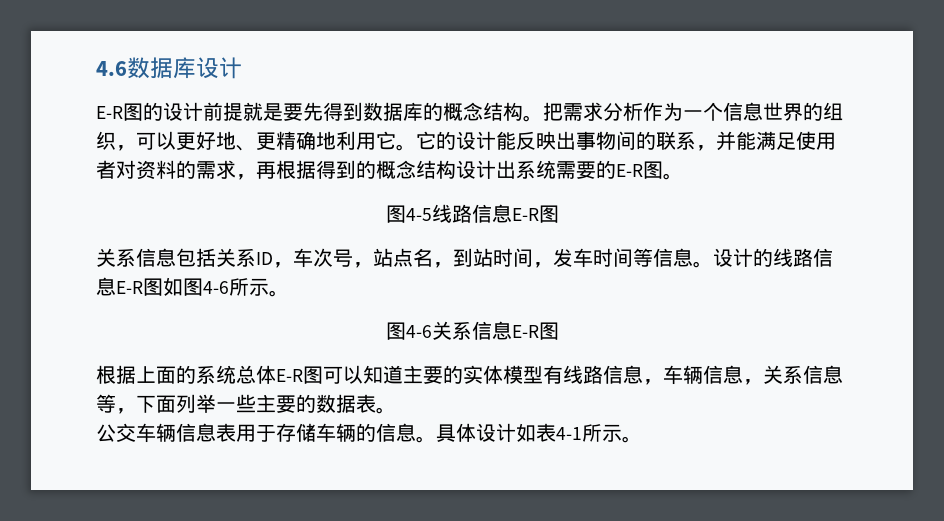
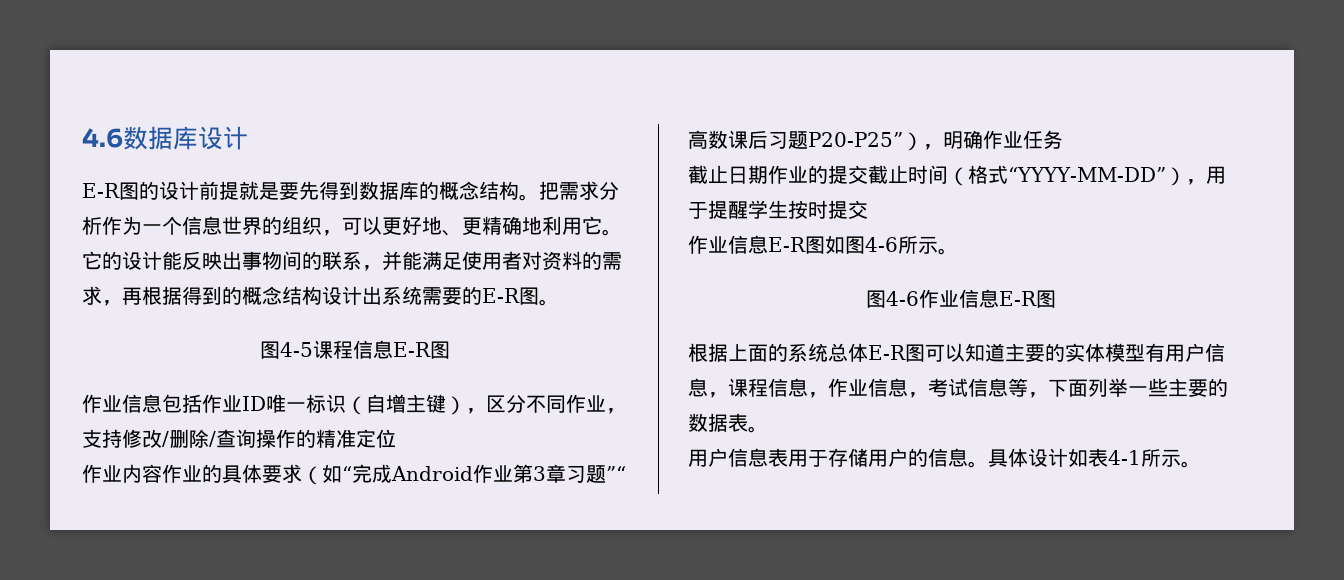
- 图4-5线路信息E-R图
- 关系信息包括关系ID，车次号，站点名，到站时间，发车时间等信息。设计的线路信息E-R图如图4-6所示。
+ 图4-5课程信息E-R图
+ 作业信息包括作业ID唯一标识（自增主键），区分不同作业，支持修改/删除/查询操作的精准定位
+ 作业内容作业的具体要求（如“完成Android作业第3章习题”“高数课后习题P20-P25”），明确作业任务
+ 截止日期作业的提交截止时间（格式“YYYY-MM-DD”），用于提醒学生按时提交
+ 作业信息E-R图如图4-6所示。
- 图4-6关系信息E-R图
+ 图4-6作业信息E-R图
- 根据上面的系统总体E-R图可以知道主要的实体模型有线路信息，车辆信息，关系信息等，下面列举一些主要的数据表。
+ 根据上面的系统总体E-R图可以知道主要的实体模型有用户信息，课程信息，作业信息，考试信息等，下面列举一些主要的数据表。
- 公交车辆信息表用于存储车辆的信息。
+ 用户信息表用于存储用户的信息。

